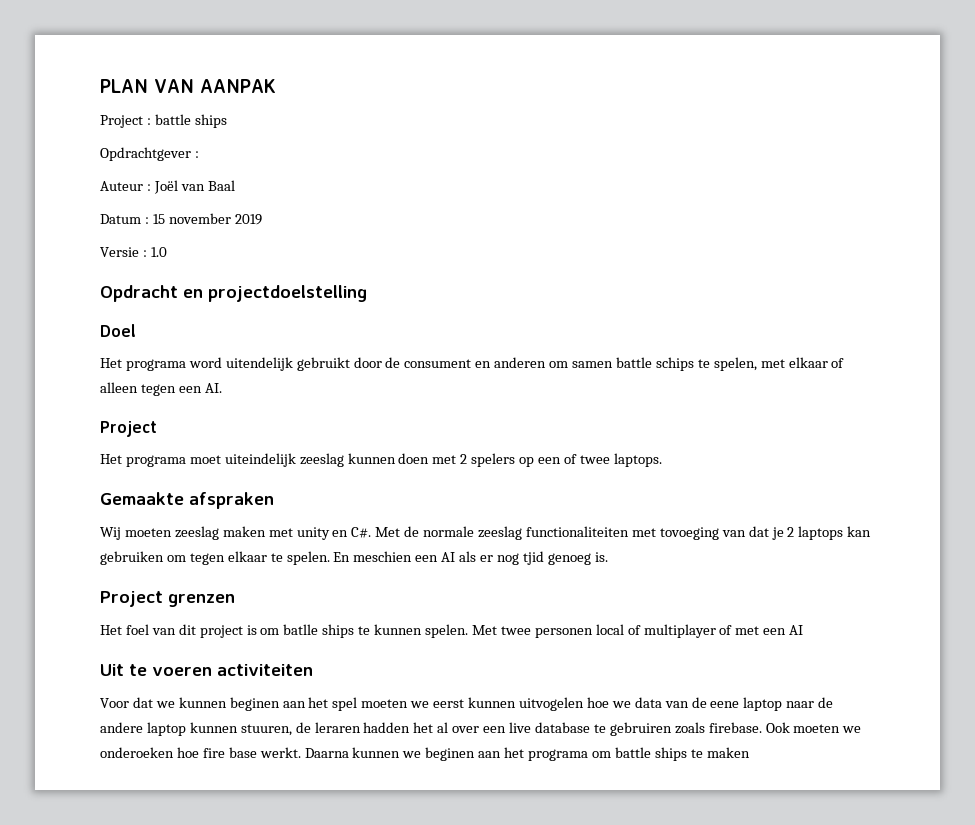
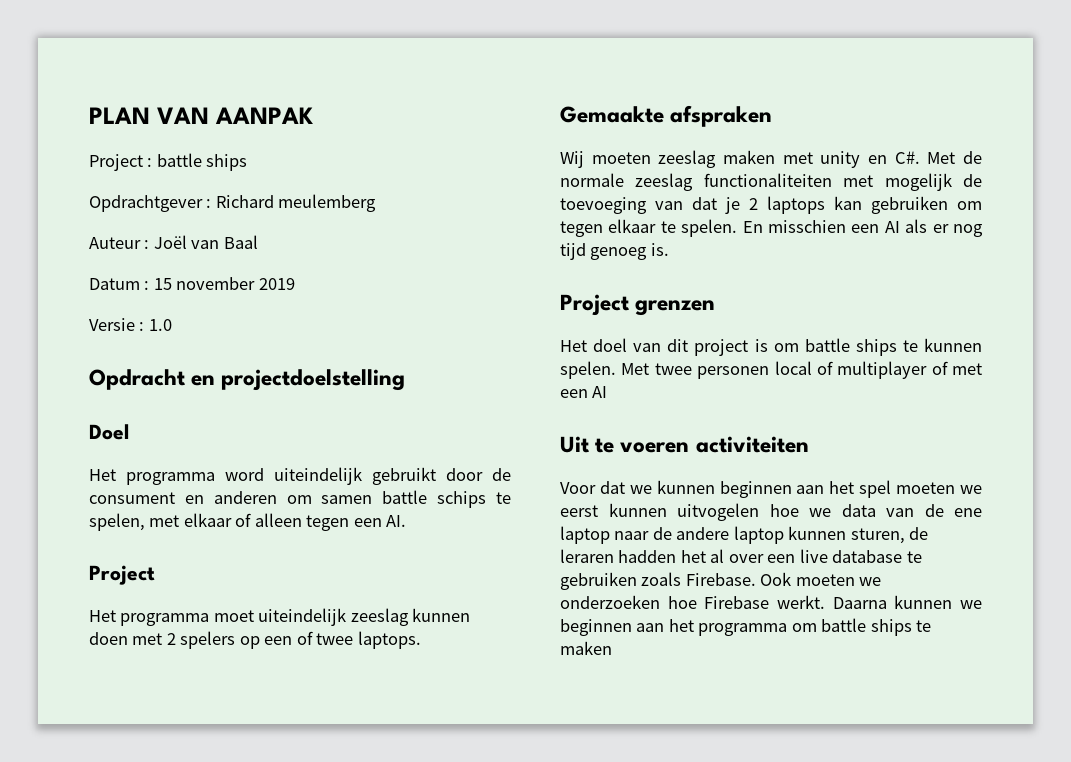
- Opdrachtgever :
+ Opdrachtgever : Richard meulemberg
- Het programa word uitendelijk gebruikt door de consument en anderen om samen battle schips te spelen, met elkaar of alleen tegen een AI.
+ Het programma word uiteindelijk gebruikt door de consument en anderen om samen battle schips te spelen, met elkaar of alleen tegen een AI.
- Het programa moet uiteindelijk zeeslag kunnen doen met 2 spelers op een of twee laptops.
+ Het programma moet uiteindelijk zeeslag kunnen doen met 2 spelers op een of twee laptops.
- Wij moeten zeeslag maken met unity en C#. Met de normale zeeslag functionaliteiten met tovoeging van dat je 2 laptops kan gebruiken om tegen elkaar te spelen.
+ Wij moeten zeeslag maken met unity en C#. Met de normale zeeslag functionaliteiten met mogelijk de toevoeging van dat je 2 laptops kan gebruiken om tegen elkaar te spelen.
- En meschien een AI als er nog tjid genoeg is.
+ En misschien een AI als er nog tijd genoeg is.
- Het foel van dit project is om batlle ships te kunnen spelen.
+ Het doel van dit project is om battle ships te kunnen spelen.
- Voor dat we kunnen beginen aan het spel moeten we eerst kunnen uitvogelen hoe we data van de eene laptop naar de andere laptop kunnen stuuren, de leraren hadden het al over een live database te gebruiren zoals firebase. Ook moeten we onderoeken hoe fire base werkt.
+ Voor dat we kunnen beginnen aan het spel moeten we eerst kunnen uitvogelen hoe we data van de ene laptop naar de andere laptop kunnen sturen, de leraren hadden het al over een live database te gebruiken zoals Firebase. Ook moeten we onderzoeken hoe Firebase werkt.
- Daarna kunnen we beginen aan het programa om battle ships te maken
+ Daarna kunnen we beginnen aan het programma om battle ships te maken

